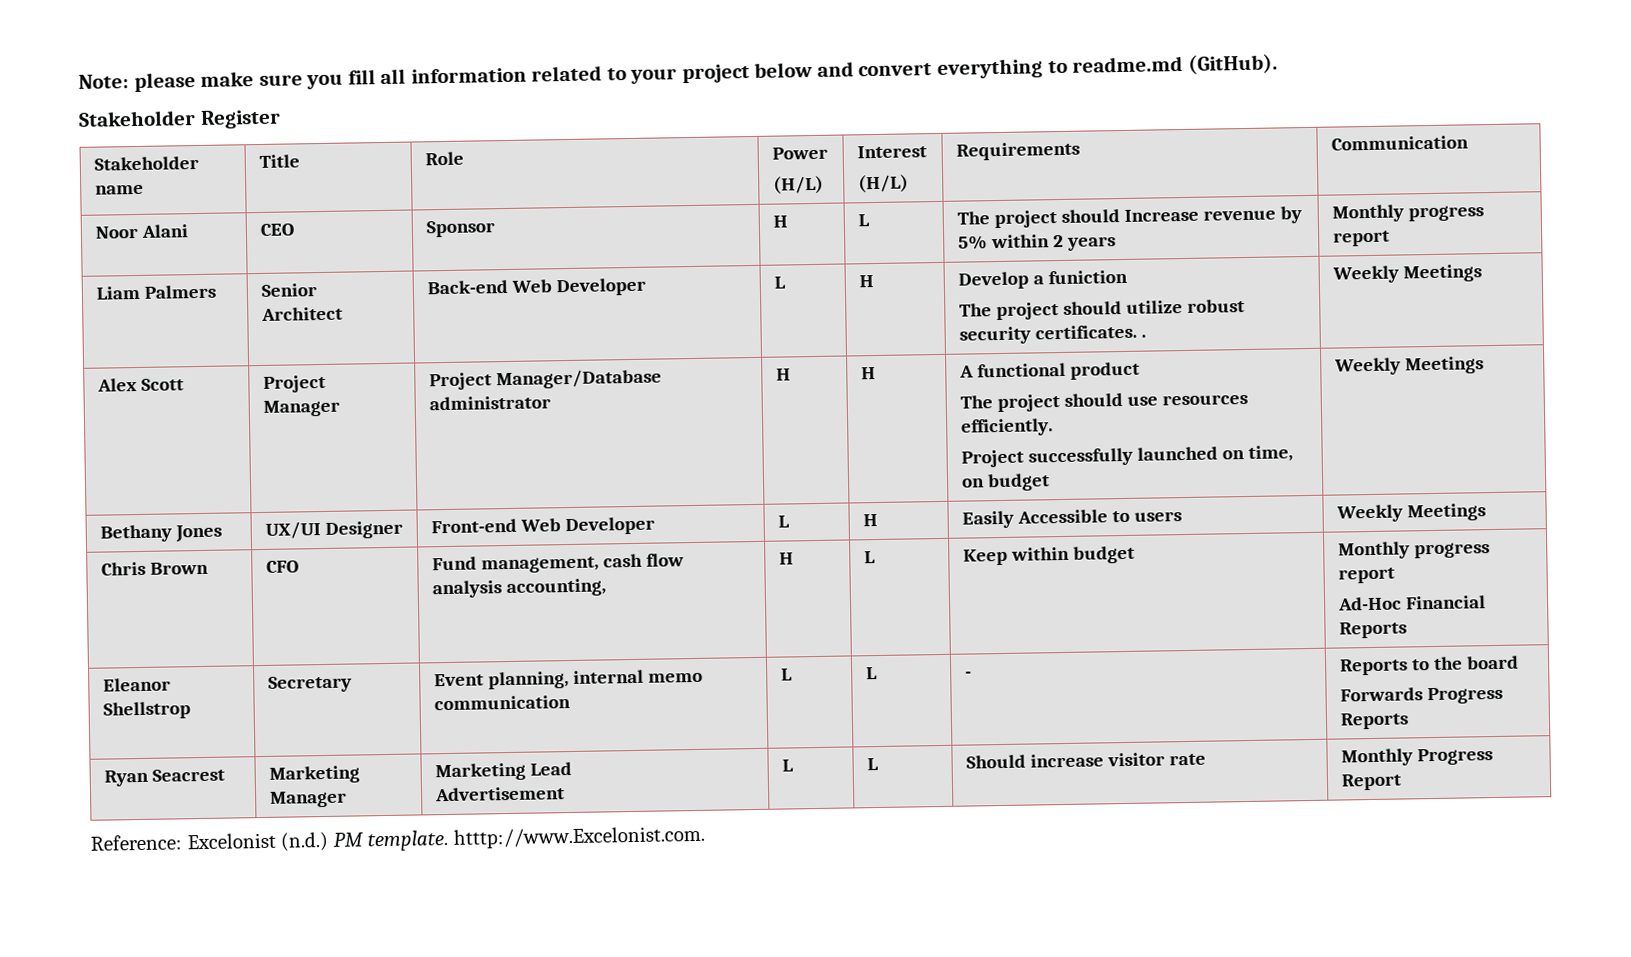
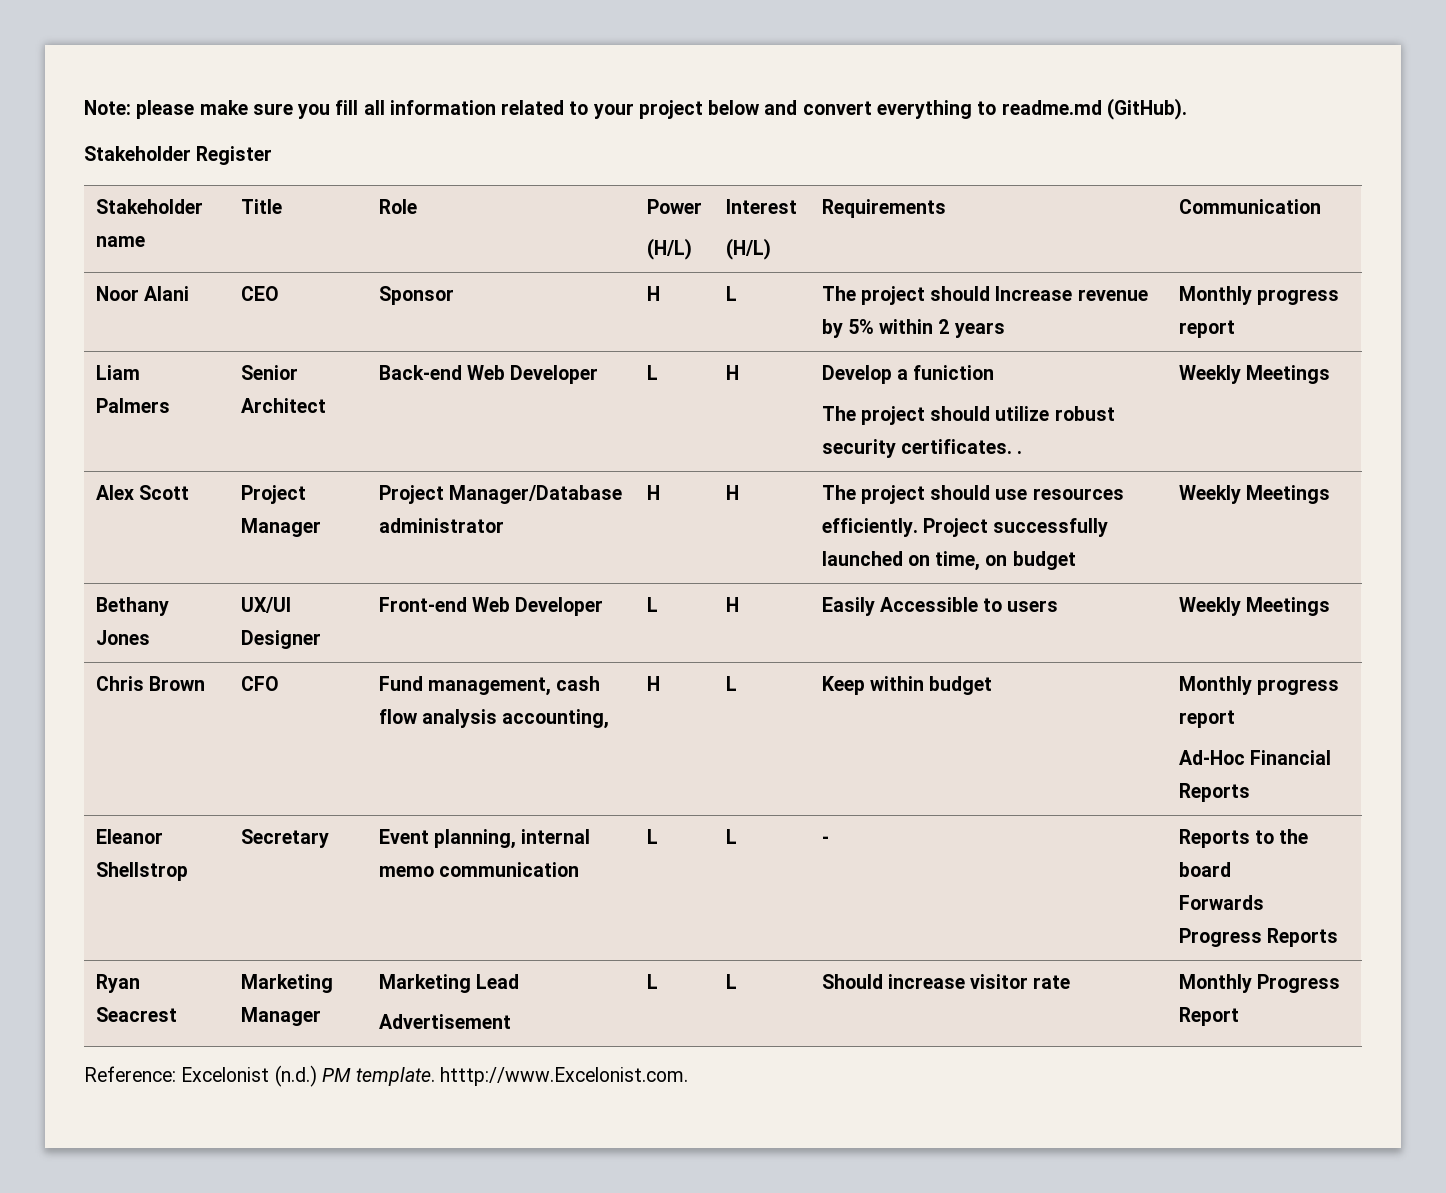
- Alex Scott | Project Manager | Project Manager/Database administrator | H | H | A functional product
- The project should use resources efficiently.
- Project successfully launched on time, on budget | Weekly Meetings
+ Alex Scott | Project Manager | Project Manager/Database administrator | H | H | The project should use resources efficiently. Project successfully launched on time, on budget | Weekly Meetings

